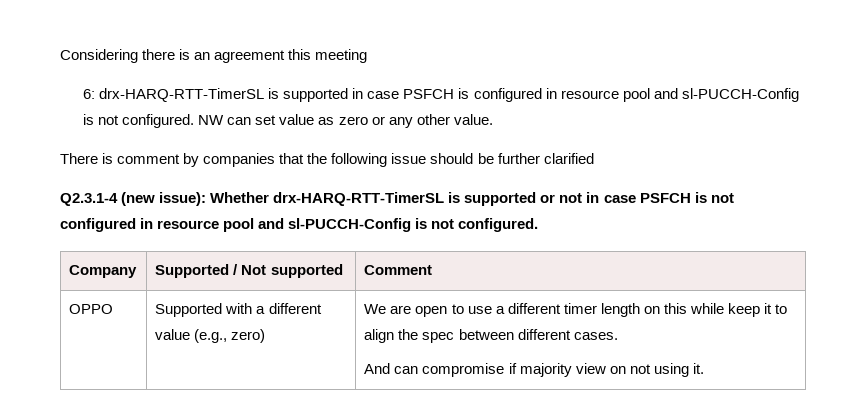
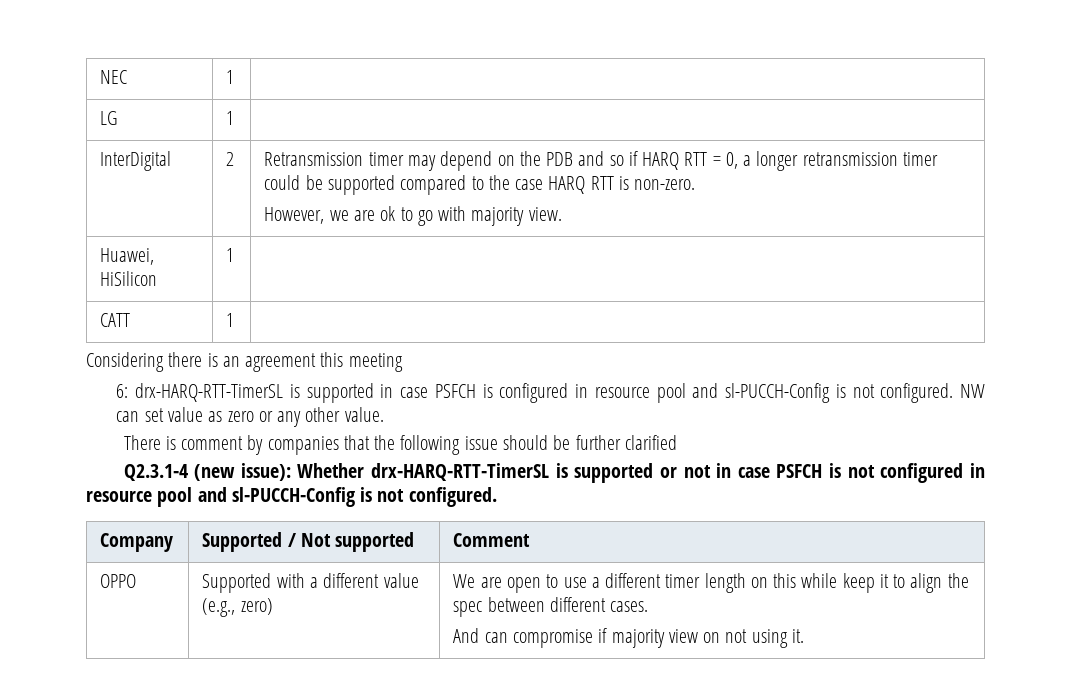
+ NEC | 1 |
+ LG | 1 |
+ InterDigital | 2 | Retransmission timer may depend on the PDB and so if HARQ RTT = 0, a longer retransmission timer could be supported compared to the case HARQ RTT is non-zero.
+ However, we are ok to go with majority view.
+ Huawei, HiSilicon | 1 |
+ CATT | 1 |

